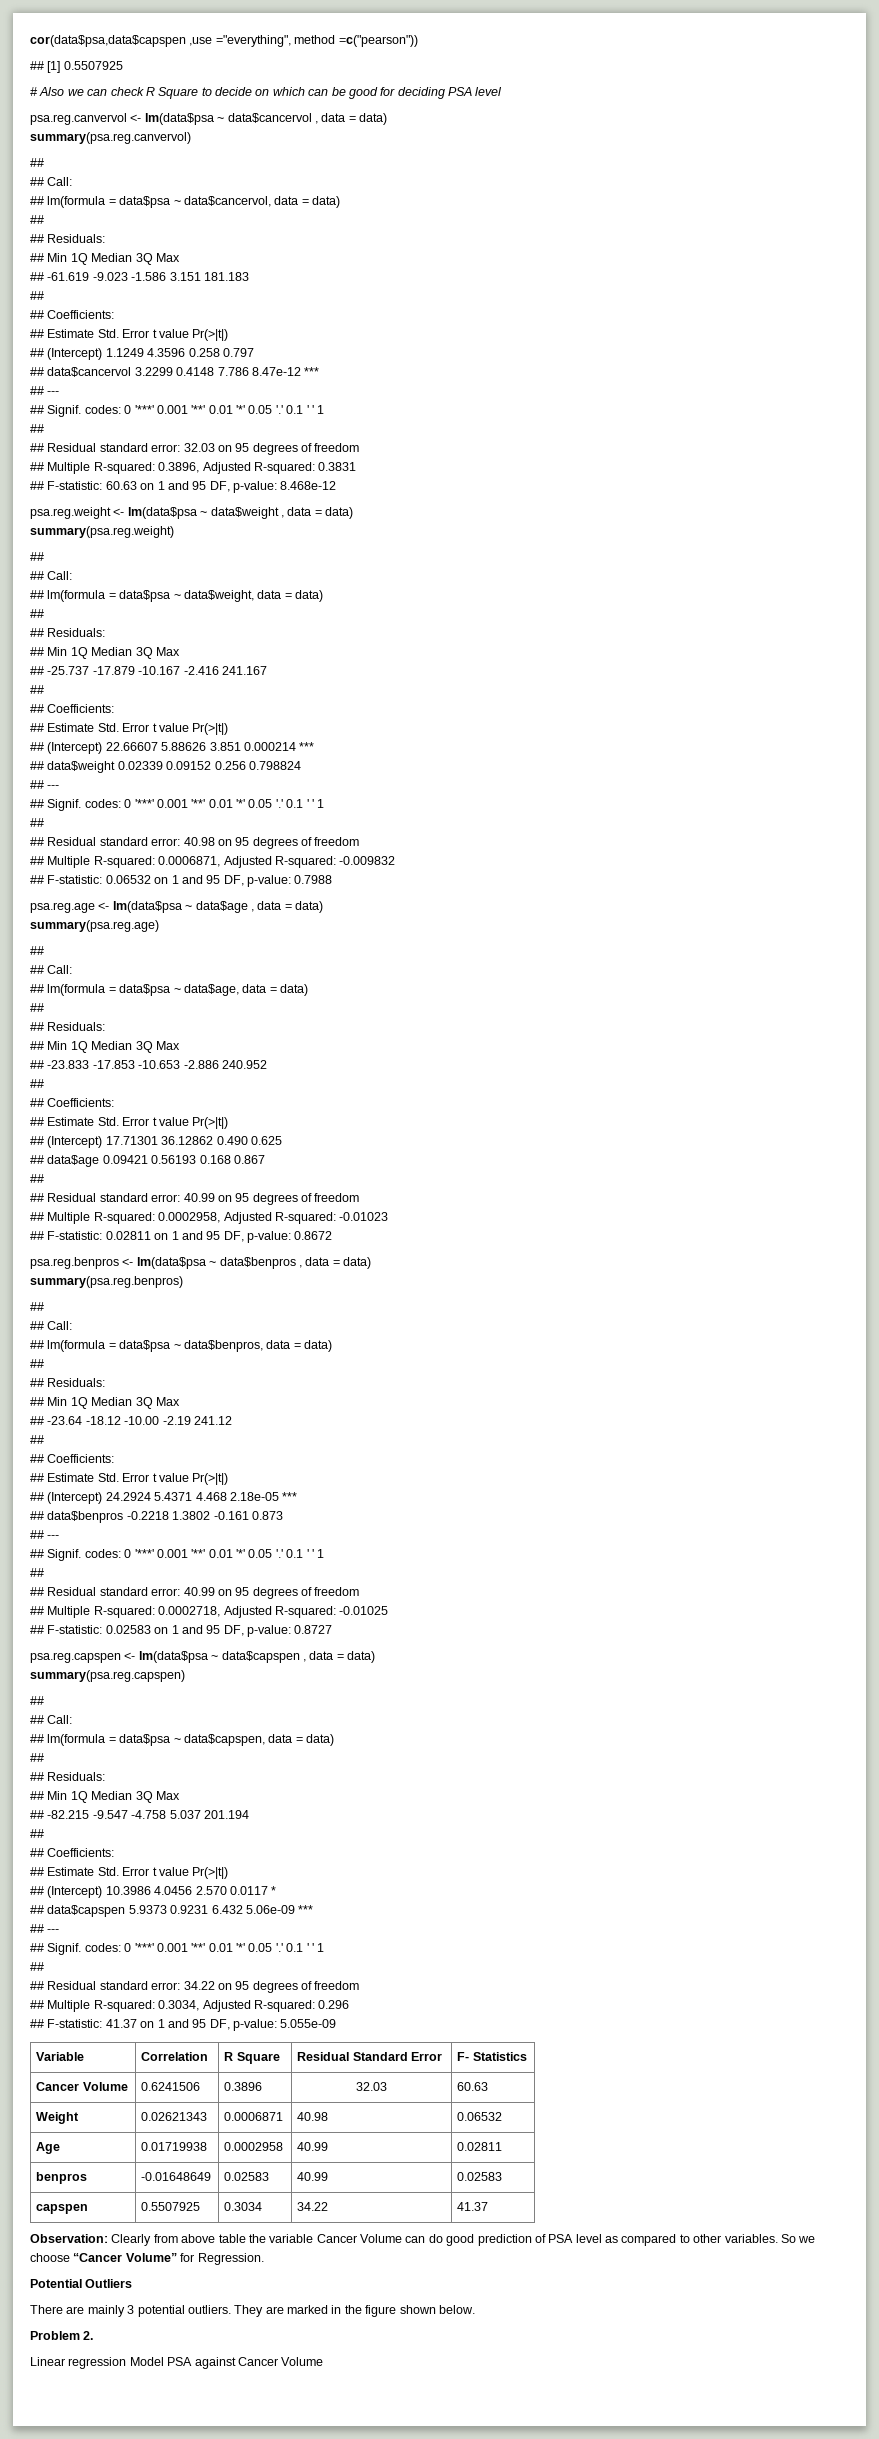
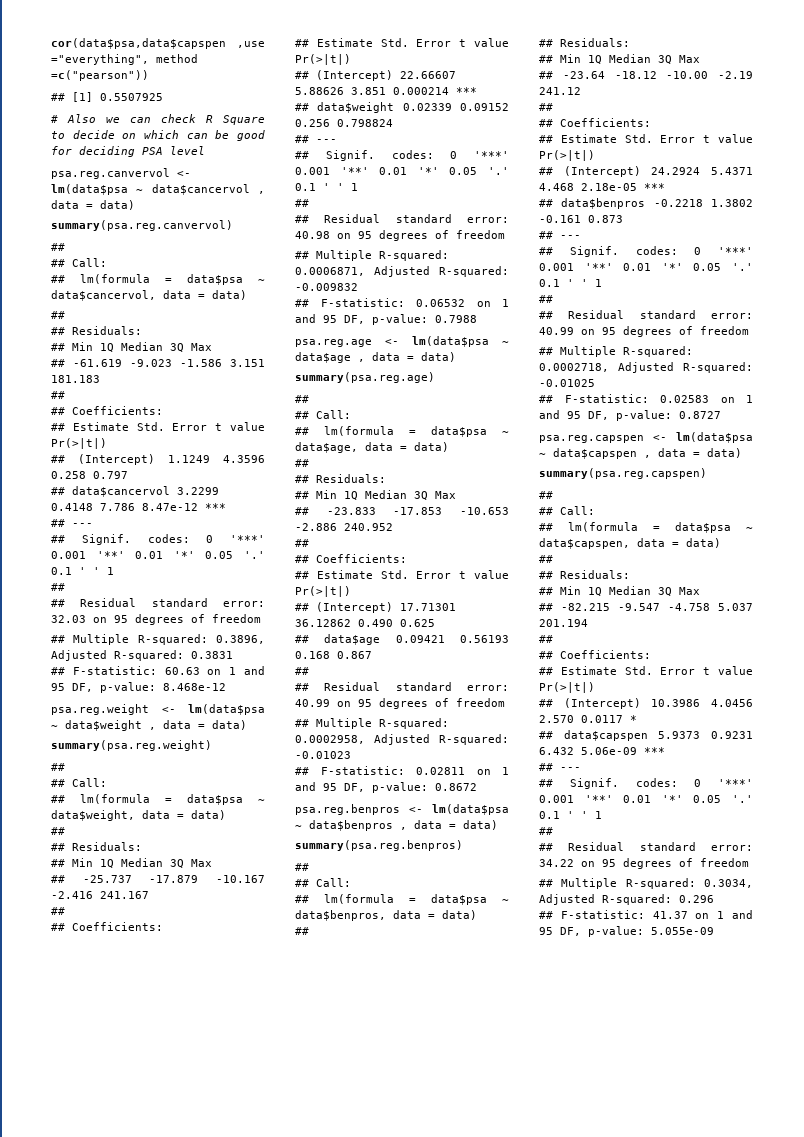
- Variable | Correlation | R Square | Residual Standard Error | F- Statistics
- Cancer Volume | 0.6241506 | 0.3896 | 32.03 | 60.63
- Weight | 0.02621343 | 0.0006871 | 40.98 | 0.06532
- Age | 0.01719938 | 0.0002958 | 40.99 | 0.02811
- benpros | -0.01648649 | 0.02583 | 40.99 | 0.02583
- capspen | 0.5507925 | 0.3034 | 34.22 | 41.37
- Observation: Clearly from above table the variable Cancer Volume can do good prediction of PSA level as compared to other variables. So we choose “Cancer Volume” for Regression.
- Potential Outliers
- There are mainly 3 potential outliers. They are marked in the figure shown below.
- Problem 2.
- Linear regression Model PSA against Cancer Volume

